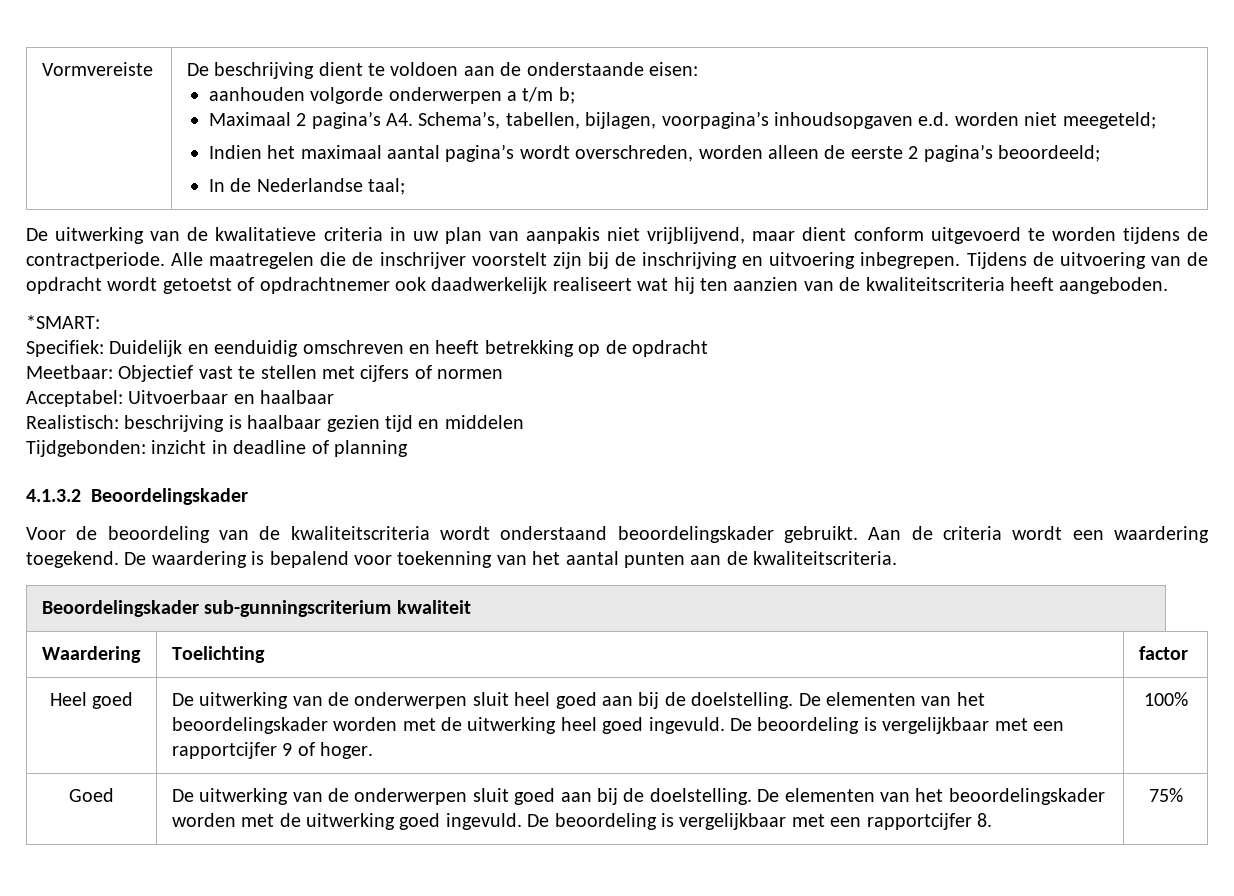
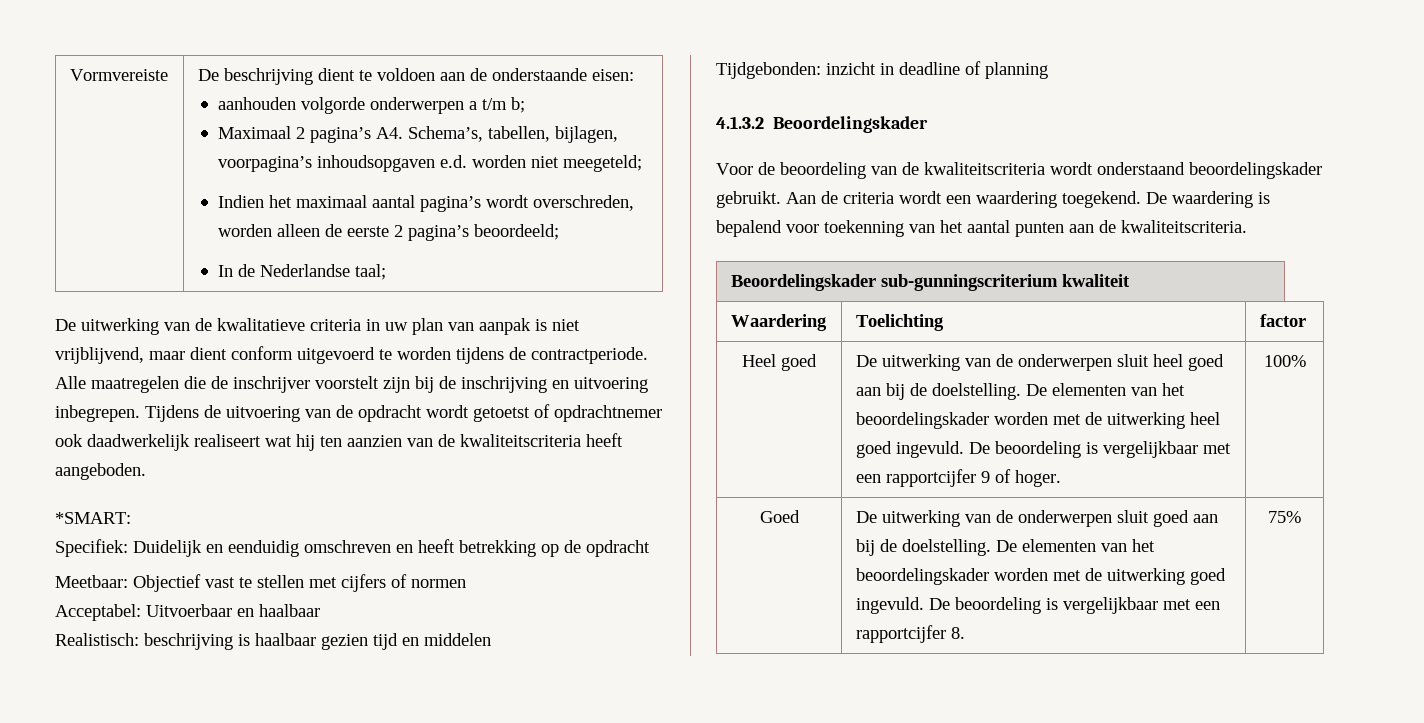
- De uitwerking van de kwalitatieve criteria in uw plan van aanpakis niet vrijblijvend, maar dient conform uitgevoerd te worden tijdens de contractperiode.
+ De uitwerking van de kwalitatieve criteria in uw plan van aanpak is niet vrijblijvend, maar dient conform uitgevoerd te worden tijdens de contractperiode.

